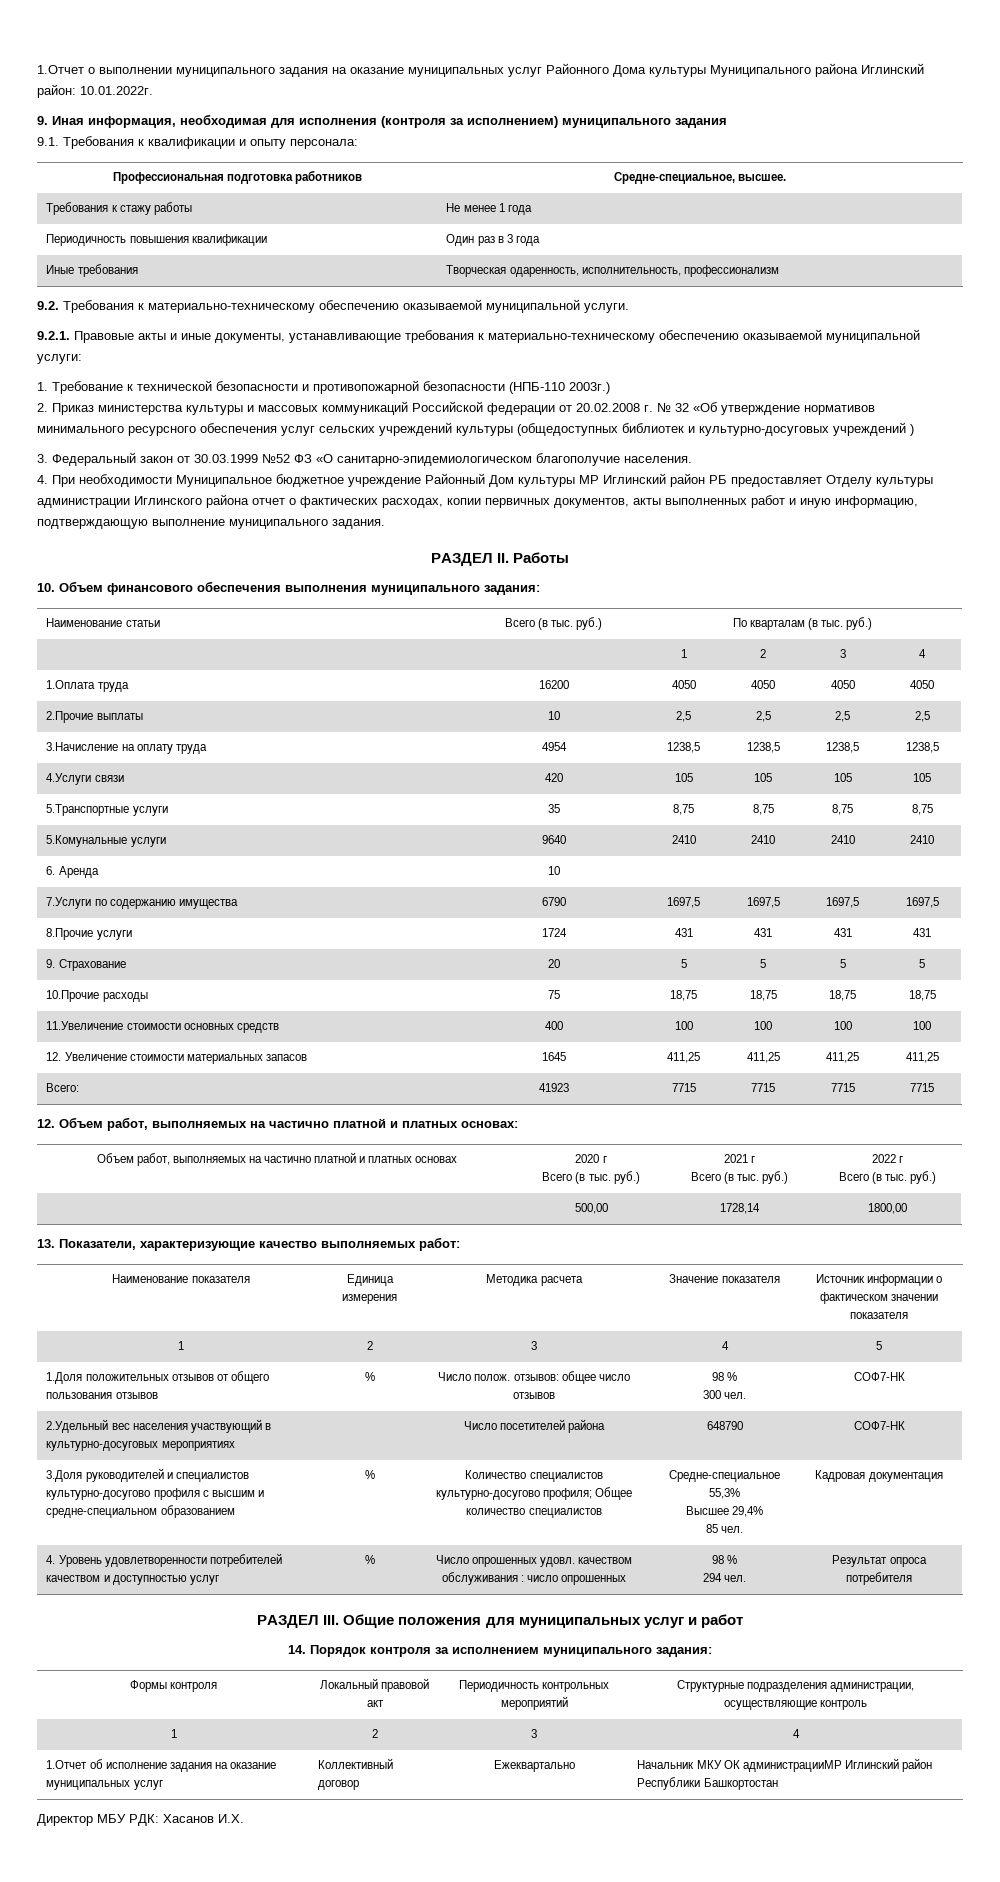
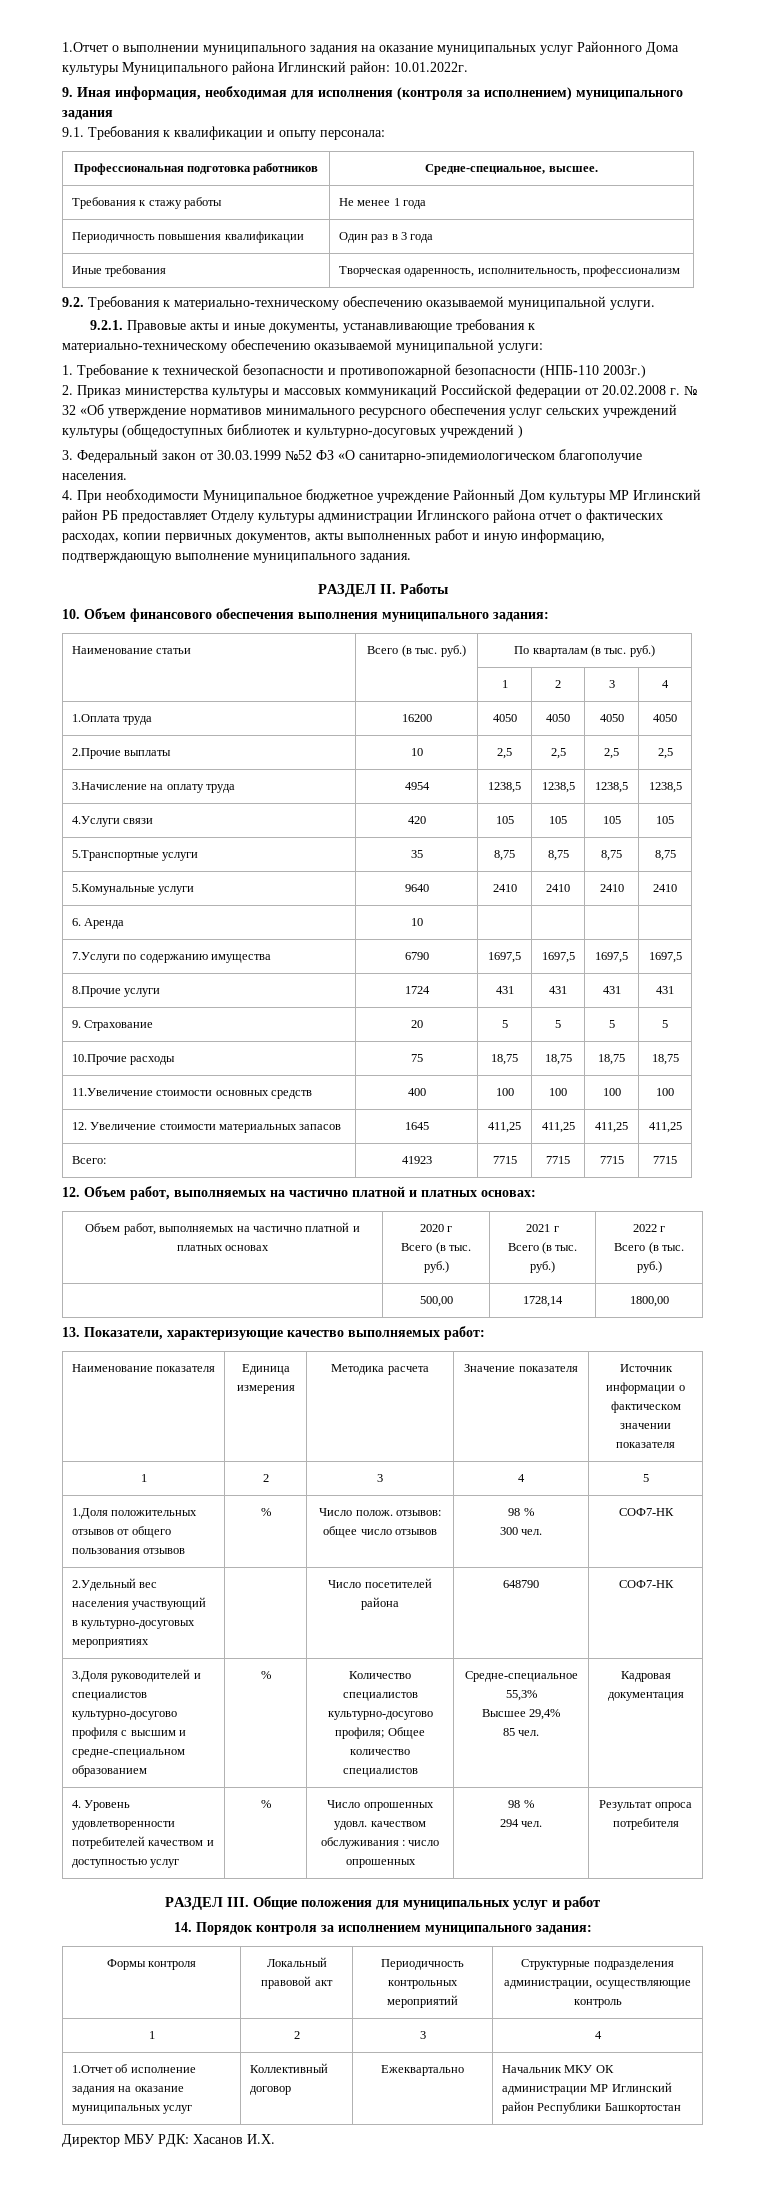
- 1.Отчет об исполнение задания на оказание муниципальных услуг | Коллективный договор | Ежеквартально | Начальник МКУ ОК администрацииМР Иглинский район Республики Башкортостан
+ 1.Отчет об исполнение задания на оказание муниципальных услуг | Коллективный договор | Ежеквартально | Начальник МКУ ОК администрации МР Иглинский район Республики Башкортостан

